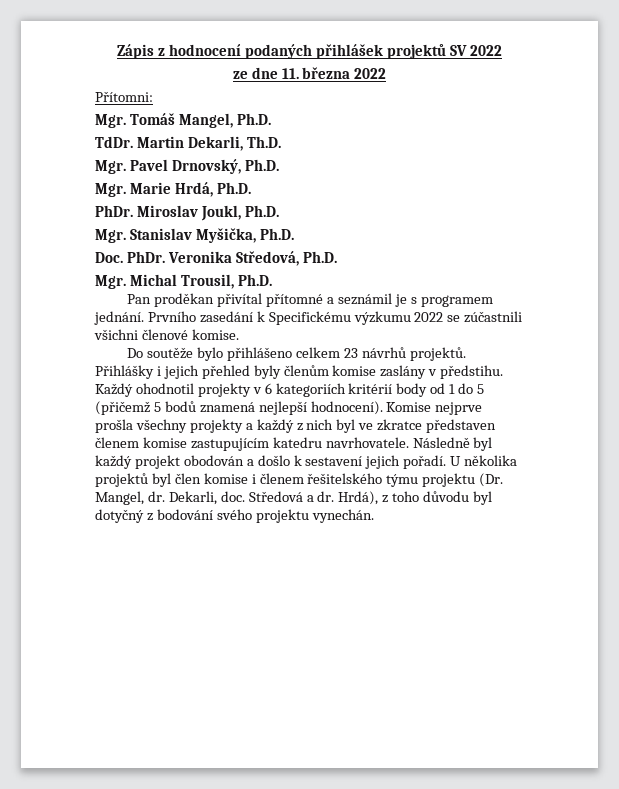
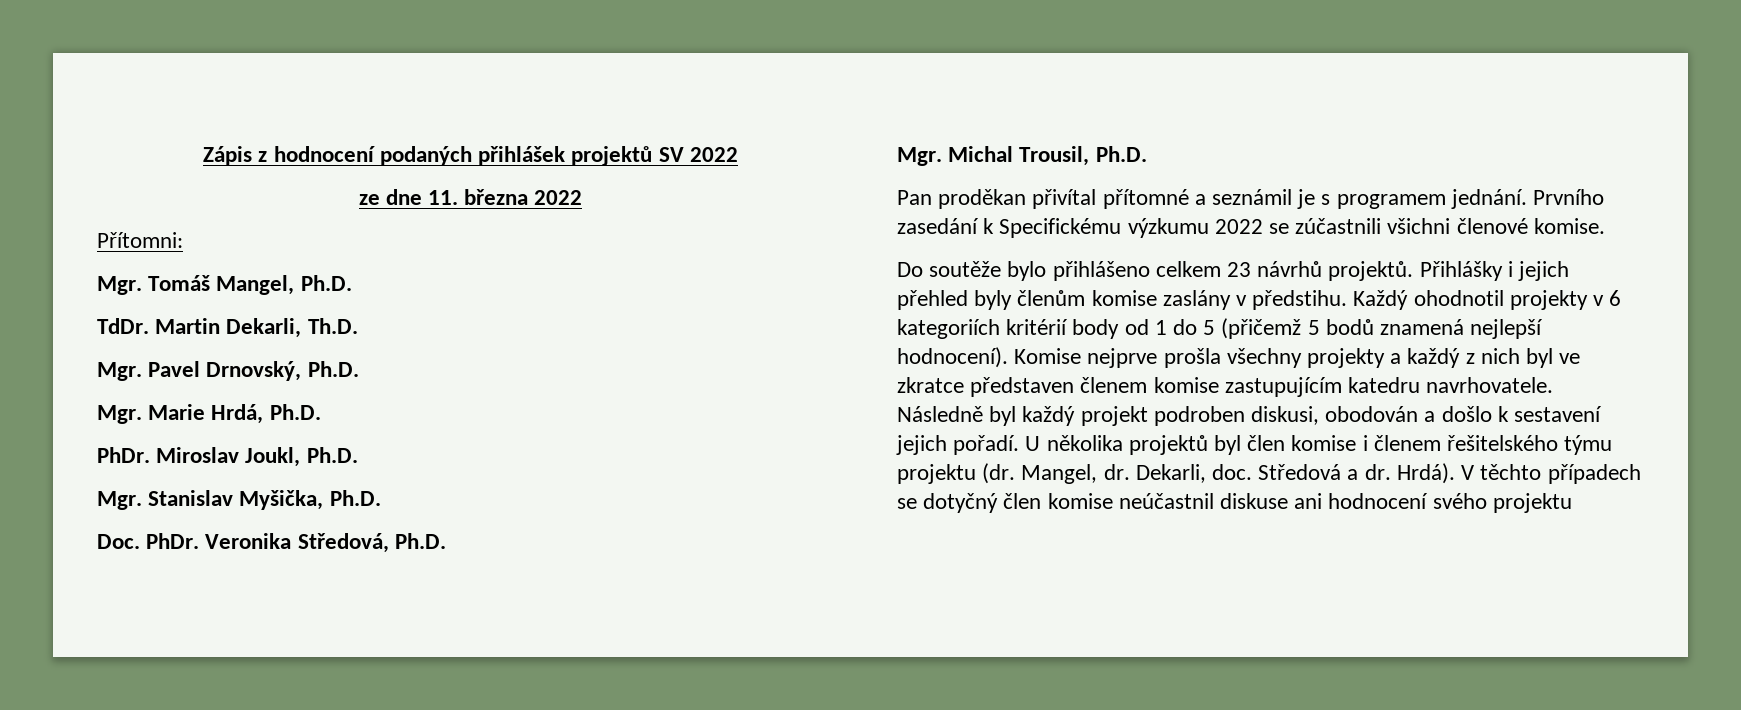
- Následně byl každý projekt obodován a došlo k sestavení jejich pořadí.
+ Následně byl každý projekt podroben diskusi, obodován a došlo k sestavení jejich pořadí.
- U několika projektů byl člen komise i členem řešitelského týmu projektu (Dr. Mangel, dr.
+ U několika projektů byl člen komise i členem řešitelského týmu projektu (dr. Mangel, dr.
- Hrdá), z toho důvodu byl dotyčný z bodování svého projektu vynechán.
+ Hrdá). V těchto případech se dotyčný člen komise neúčastnil diskuse ani hodnocení svého projektu

